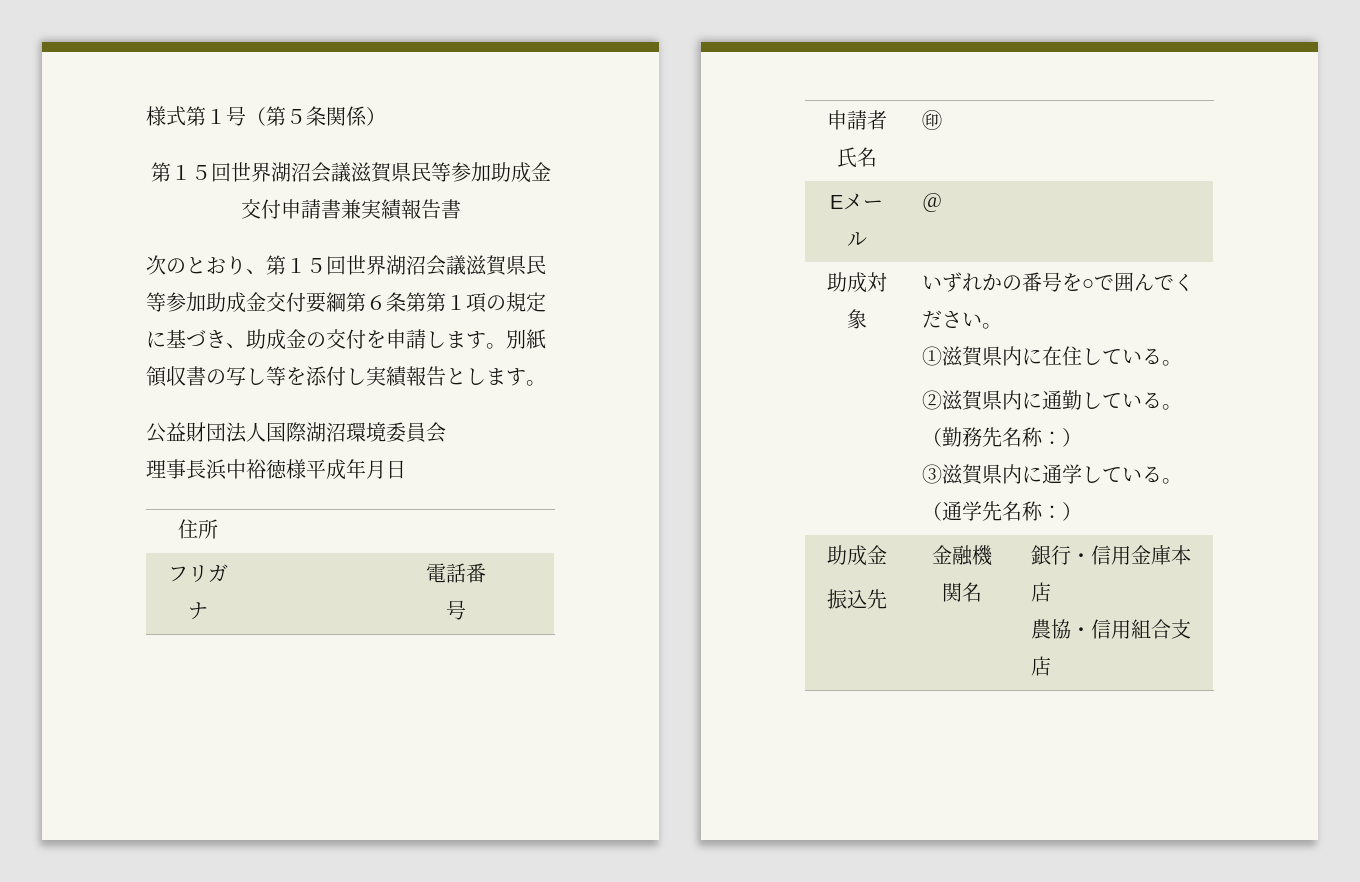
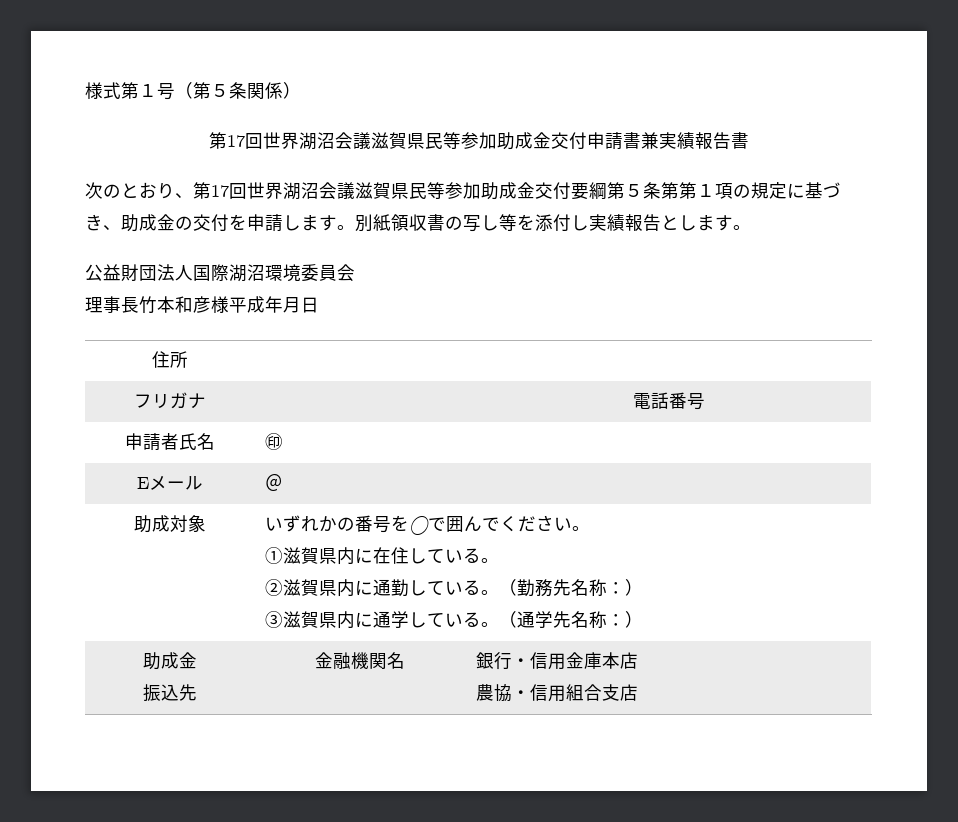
- 第１５回世界湖沼会議滋賀県民等参加助成金交付申請書兼実績報告書
+ 第17回世界湖沼会議滋賀県民等参加助成金交付申請書兼実績報告書
- 次のとおり、第１５回世界湖沼会議滋賀県民等参加助成金交付要綱第６条第第１項の規定に基づき、助成金の交付を申請します。
+ 次のとおり、第17回世界湖沼会議滋賀県民等参加助成金交付要綱第５条第第１項の規定に基づき、助成金の交付を申請します。
- 理事長浜中裕徳様平成年月日
+ 理事長竹本和彦様平成年月日

